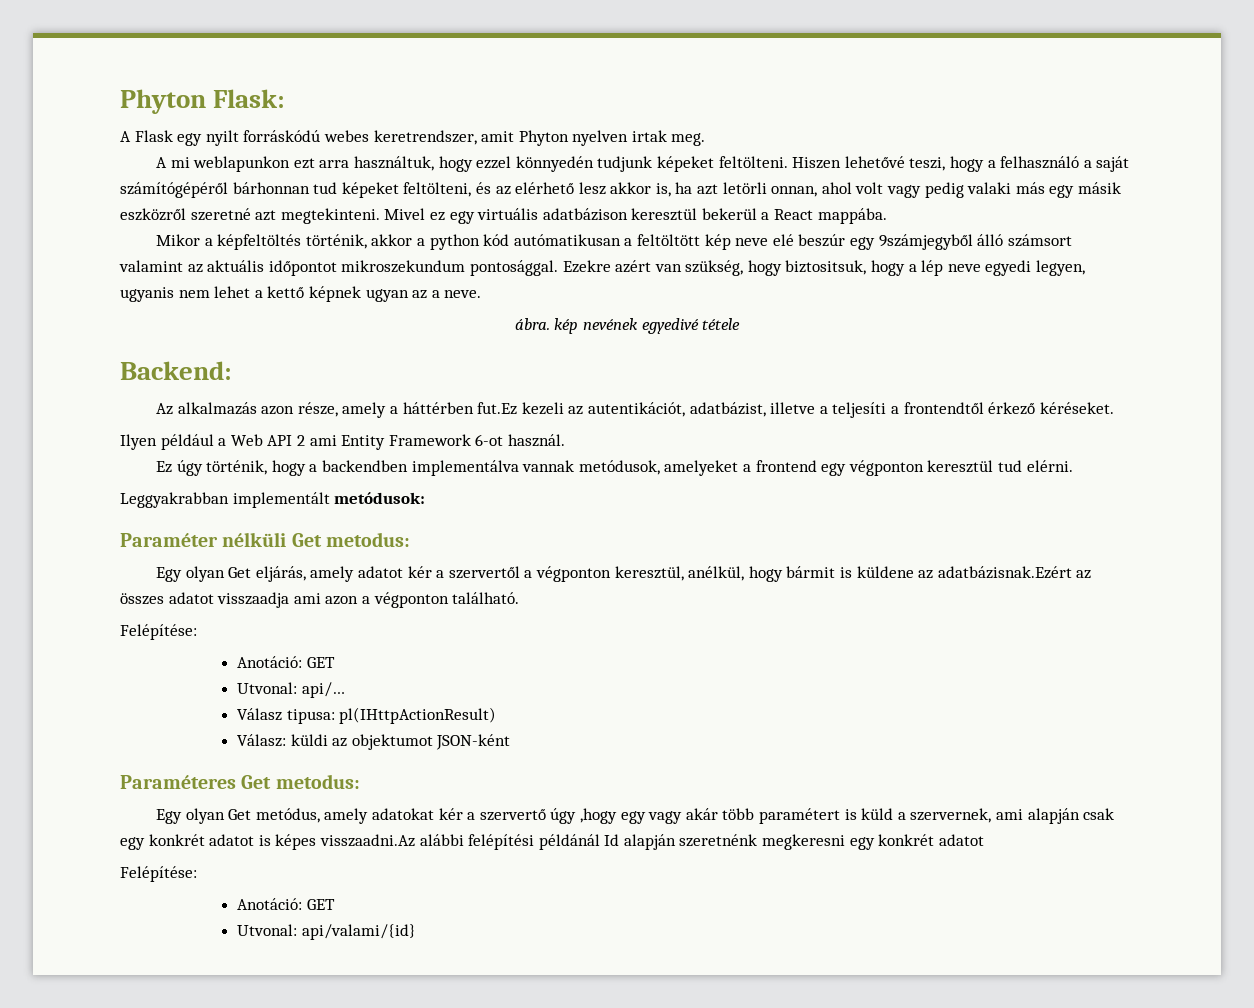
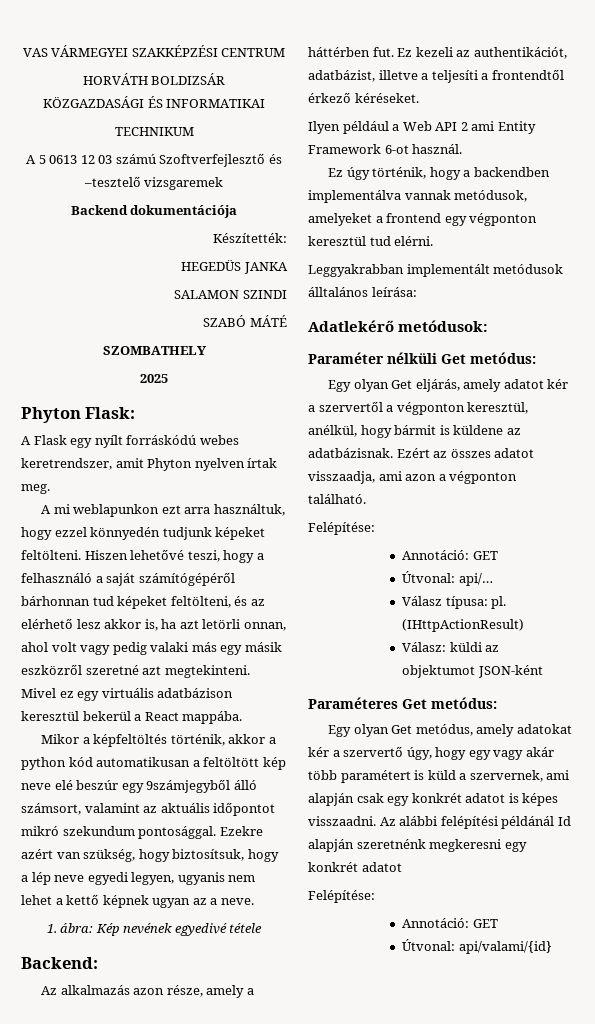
+ VAS VÁRMEGYEI SZAKKÉPZÉSI CENTRUM
+ HORVÁTH BOLDIZSÁR
+ KÖZGAZDASÁGI ÉS INFORMATIKAI
+ TECHNIKUM
+ A 5 0613 12 03 számú Szoftverfejlesztő és –tesztelő vizsgaremek
+ Backend dokumentációja
+ Készítették:
+ HEGEDÜS JANKA
+ SALAMON SZINDI
+ SZABÓ MÁTÉ
+ SZOMBATHELY
+ 2025
- A Flask egy nyilt forráskódú webes keretrendszer, amit Phyton nyelven irtak meg.
+ A Flask egy nyílt forráskódú webes keretrendszer, amit Phyton nyelven írtak meg.
- Mikor a képfeltöltés történik, akkor a python kód autómatikusan a feltöltött kép neve elé beszúr egy 9számjegyből álló számsort valamint az aktuális időpontot mikroszekundum pontosággal.
+ Mikor a képfeltöltés történik, akkor a python kód automatikusan a feltöltött kép neve elé beszúr egy 9számjegyből álló számsort, valamint az aktuális időpontot mikró szekundum pontosággal.
- Ezekre azért van szükség, hogy biztositsuk, hogy a lép neve egyedi legyen, ugyanis nem lehet a kettő képnek ugyan az a neve.
+ Ezekre azért van szükség, hogy biztosítsuk, hogy a lép neve egyedi legyen, ugyanis nem lehet a kettő képnek ugyan az a neve.
- ábra. kép nevének egyedivé tétele
+ 1. ábra: Kép nevének egyedivé tétele
- Az alkalmazás azon része, amely a háttérben fut.Ez kezeli az autentikációt, adatbázist, illetve a teljesíti a frontendtől érkező kéréseket.
+ Az alkalmazás azon része, amely a háttérben fut. Ez kezeli az authentikációt, adatbázist, illetve a teljesíti a frontendtől érkező kéréseket.
- Leggyakrabban implementált metódusok:
+ Leggyakrabban implementált metódusok álltalános leírása:
+ Adatlekérő metódusok:
- Paraméter nélküli Get metodus:
+ Paraméter nélküli Get metódus:
- Egy olyan Get eljárás, amely adatot kér a szervertől a végponton keresztül, anélkül, hogy bármit is küldene az adatbázisnak.Ezért az összes adatot visszaadja ami azon a végponton található.
+ Egy olyan Get eljárás, amely adatot kér a szervertől a végponton keresztül, anélkül, hogy bármit is küldene az adatbázisnak. Ezért az összes adatot visszaadja, ami azon a végponton található.
  Felépítése:
- Anotáció: GET
- Utvonal: api/…
+ Annotáció: GET
+ Útvonal: api/…
- Válasz tipusa: pl(IHttpActionResult)
+ Válasz típusa: pl. (IHttpActionResult)
- Paraméteres Get metodus:
+ Paraméteres Get metódus:
- Egy olyan Get metódus, amely adatokat kér a szervertő úgy ,hogy egy vagy akár több paramétert is küld a szervernek, ami alapján csak egy konkrét adatot is képes visszaadni.Az alábbi felépítési példánál Id alapján szeretnénk megkeresni egy konkrét adatot
+ Egy olyan Get metódus, amely adatokat kér a szervertő úgy, hogy egy vagy akár több paramétert is küld a szervernek, ami alapján csak egy konkrét adatot is képes visszaadni. Az alábbi felépítési példánál Id alapján szeretnénk megkeresni egy konkrét adatot
  Felépítése:
- Anotáció: GET
- Utvonal: api/valami/{id}
+ Annotáció: GET
+ Útvonal: api/valami/{id}

